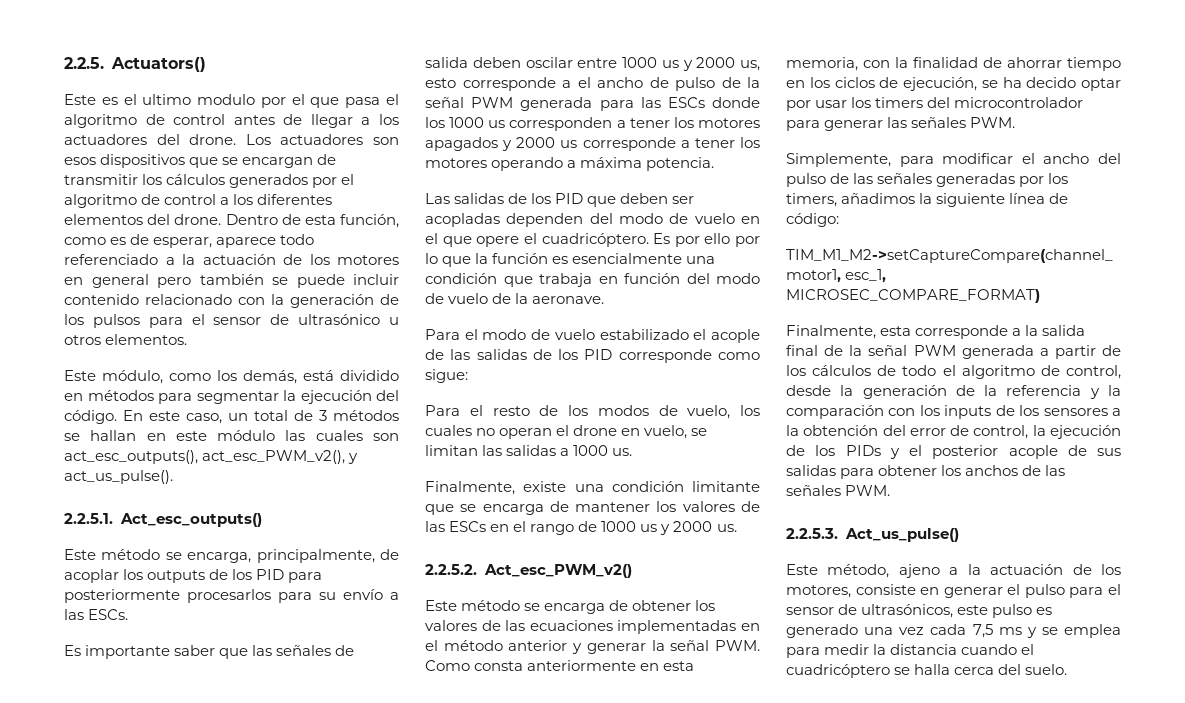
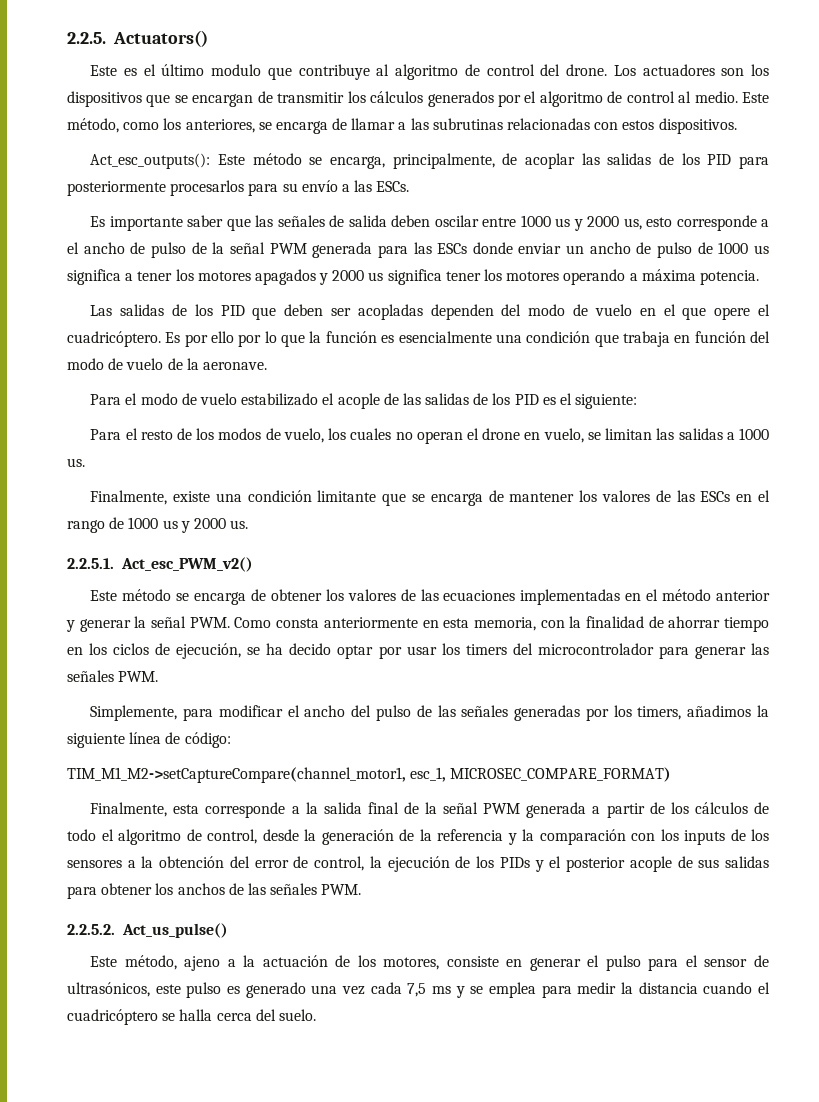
- Este es el ultimo modulo por el que pasa el algoritmo de control antes de llegar a los actuadores del drone.
+ Este es el último modulo que contribuye al algoritmo de control del drone.
- Los actuadores son esos dispositivos que se encargan de transmitir los cálculos generados por el algoritmo de control a los diferentes elementos del drone. Dentro de esta función, como es de esperar, aparece todo referenciado a la actuación de los motores en general pero también se puede incluir contenido relacionado con la generación de los pulsos para el sensor de ultrasónico u otros elementos.
- Este módulo, como los demás, está dividido en métodos para segmentar la ejecución del código. En este caso, un total de 3 métodos se hallan en este módulo las cuales son act_esc_outputs(), act_esc_PWM_v2(), y act_us_pulse().
- 2.2.5.1. Act_esc_outputs()
- Este método se encarga, principalmente, de acoplar los outputs de los PID para posteriormente procesarlos para su envío a las ESCs.
+ Los actuadores son los dispositivos que se encargan de transmitir los cálculos generados por el algoritmo de control al medio. Este método, como los anteriores, se encarga de llamar a las subrutinas relacionadas con estos dispositivos.
+ Act_esc_outputs(): Este método se encarga, principalmente, de acoplar las salidas de los PID para posteriormente procesarlos para su envío a las ESCs.
- Es importante saber que las señales de salida deben oscilar entre 1000 us y 2000 us, esto corresponde a el ancho de pulso de la señal PWM generada para las ESCs donde los 1000 us corresponden a tener los motores apagados y 2000 us corresponde a tener los motores operando a máxima potencia.
+ Es importante saber que las señales de salida deben oscilar entre 1000 us y 2000 us, esto corresponde a el ancho de pulso de la señal PWM generada para las ESCs donde enviar un ancho de pulso de 1000 us significa a tener los motores apagados y 2000 us significa tener los motores operando a máxima potencia.
- Para el modo de vuelo estabilizado el acople de las salidas de los PID corresponde como sigue:
+ Para el modo de vuelo estabilizado el acople de las salidas de los PID es el siguiente:
- 2.2.5.2. Act_esc_PWM_v2()
+ 2.2.5.1. Act_esc_PWM_v2()
- 2.2.5.3. Act_us_pulse()
+ 2.2.5.2. Act_us_pulse()

